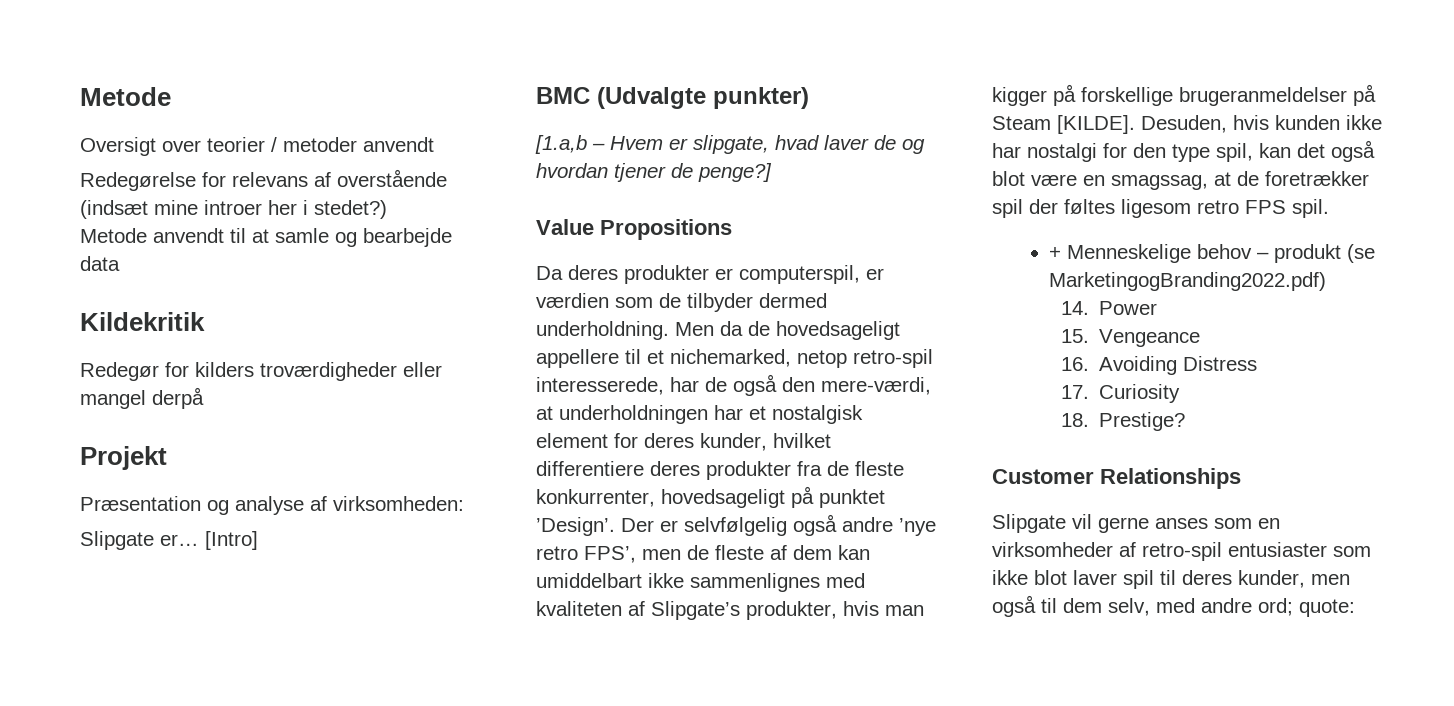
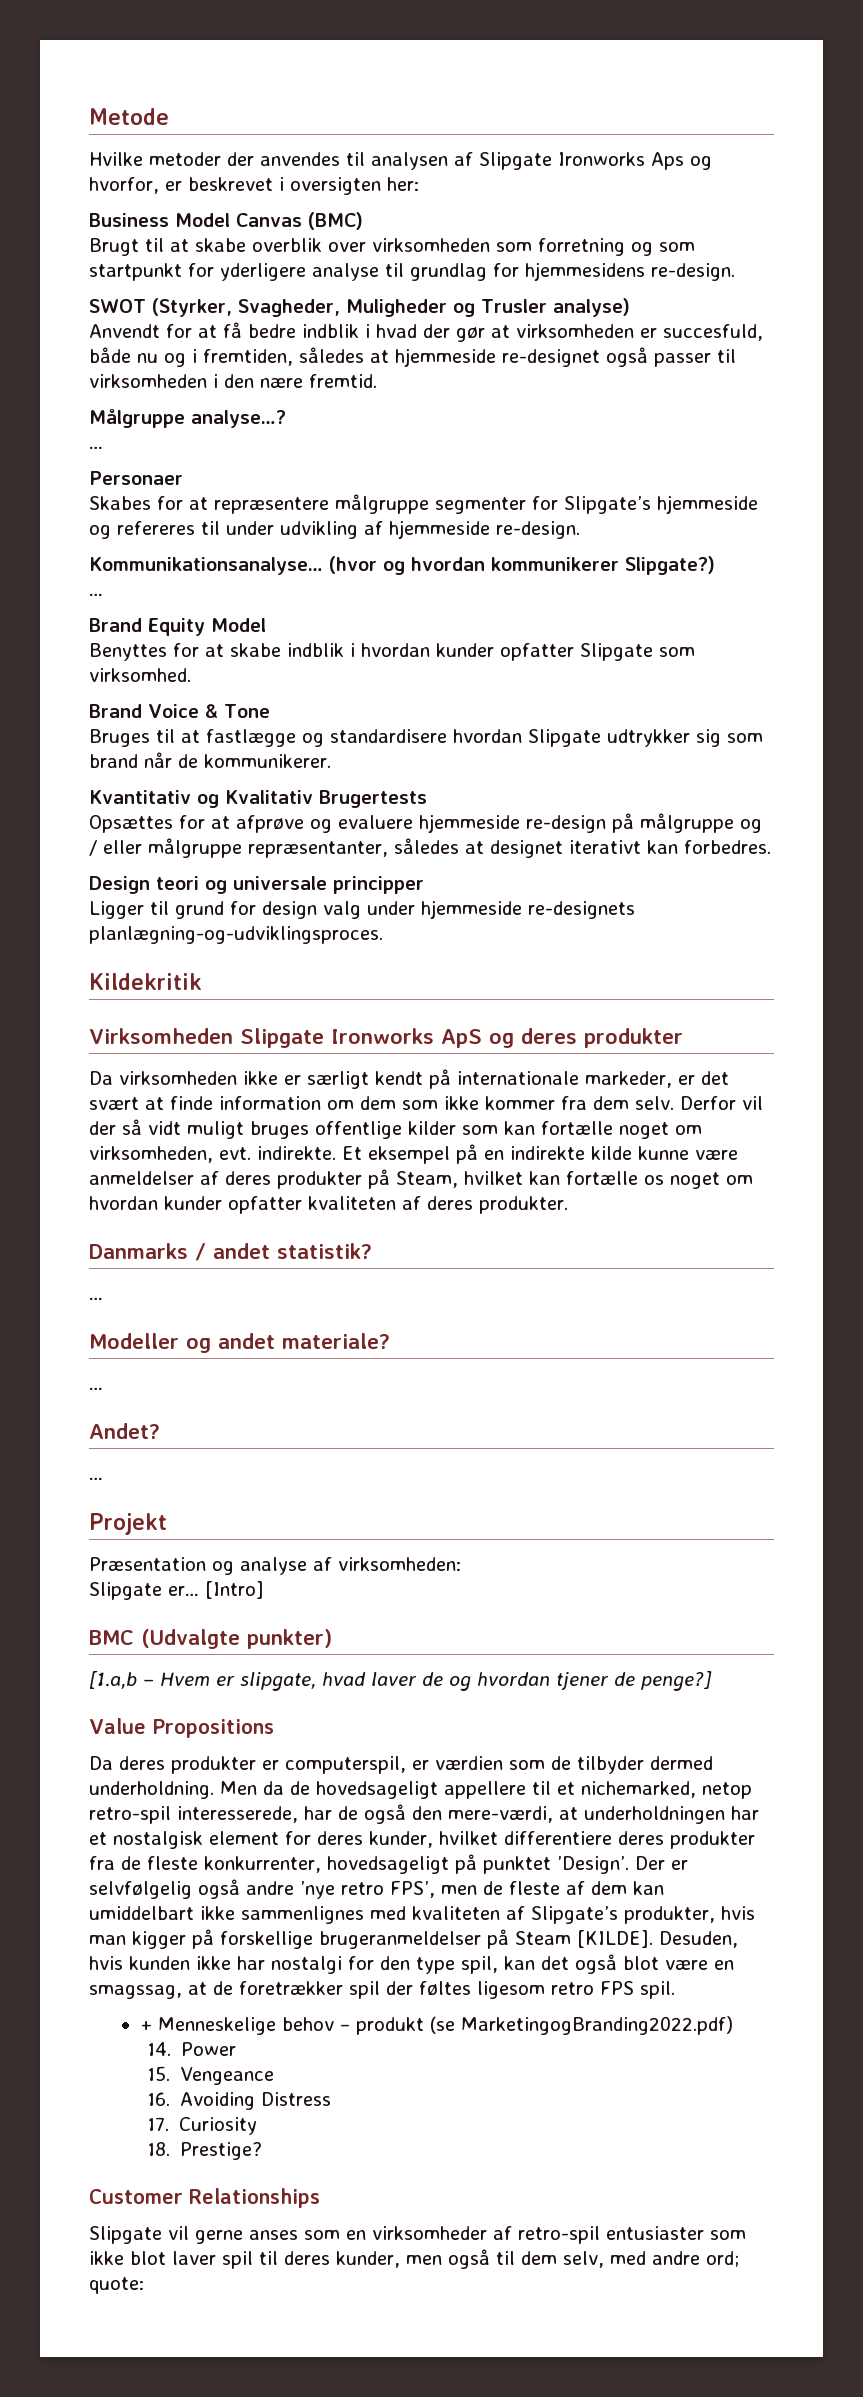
- Oversigt over teorier / metoder anvendt
- Redegørelse for relevans af overstående (indsæt mine introer her i stedet?)
- Metode anvendt til at samle og bearbejde data
+ Hvilke metoder der anvendes til analysen af Slipgate Ironworks Aps og hvorfor, er beskrevet i oversigten her:
+ Business Model Canvas (BMC)
+ Brugt til at skabe overblik over virksomheden som forretning og som startpunkt for yderligere analyse til grundlag for hjemmesidens re-design.
+ SWOT (Styrker, Svagheder, Muligheder og Trusler analyse)
+ Anvendt for at få bedre indblik i hvad der gør at virksomheden er succesfuld, både nu og i fremtiden, således at hjemmeside re-designet også passer til virksomheden i den nære fremtid.
+ Målgruppe analyse…?
+ …
+ Personaer
+ Skabes for at repræsentere målgruppe segmenter for Slipgate’s hjemmeside og refereres til under udvikling af hjemmeside re-design.
+ Kommunikationsanalyse… (hvor og hvordan kommunikerer Slipgate?)
+ …
+ Brand Equity Model
+ Benyttes for at skabe indblik i hvordan kunder opfatter Slipgate som virksomhed.
+ Brand Voice & Tone
+ Bruges til at fastlægge og standardisere hvordan Slipgate udtrykker sig som brand når de kommunikerer.
+ Kvantitativ og Kvalitativ Brugertests
+ Opsættes for at afprøve og evaluere hjemmeside re-design på målgruppe og / eller målgruppe repræsentanter, således at designet iterativt kan forbedres.
+ Design teori og universale principper
+ Ligger til grund for design valg under hjemmeside re-designets planlægning-og-udviklingsproces.
  Kildekritik
- Redegør for kilders troværdigheder eller mangel derpå
+ Virksomheden Slipgate Ironworks ApS og deres produkter
+ Da virksomheden ikke er særligt kendt på internationale markeder, er det svært at finde information om dem som ikke kommer fra dem selv. Derfor vil der så vidt muligt bruges offentlige kilder som kan fortælle noget om virksomheden, evt. indirekte. Et eksempel på en indirekte kilde kunne være anmeldelser af deres produkter på Steam, hvilket kan fortælle os noget om hvordan kunder opfatter kvaliteten af deres produkter.
+ Danmarks / andet statistik?
+ …
+ Modeller og andet materiale?
+ …
+ Andet?
+ …

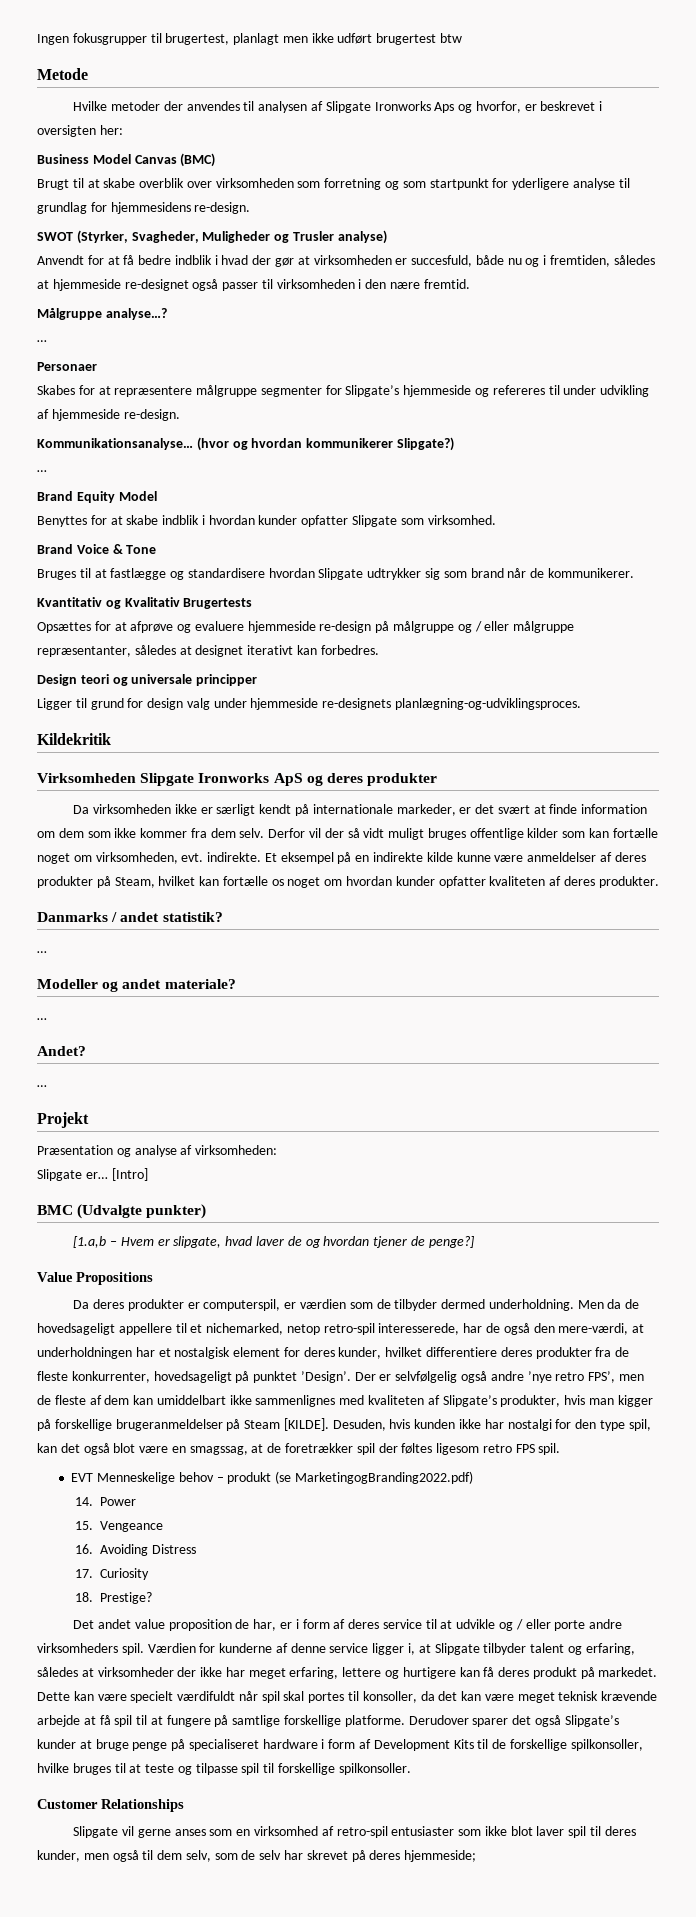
+ Ingen fokusgrupper til brugertest, planlagt men ikke udført brugertest btw
- + Menneskelige behov – produkt (se MarketingogBranding2022.pdf)
+ EVT Menneskelige behov – produkt (se MarketingogBranding2022.pdf)
+ Det andet value proposition de har, er i form af deres service til at udvikle og / eller porte andre virksomheders spil. Værdien for kunderne af denne service ligger i, at Slipgate tilbyder talent og erfaring, således at virksomheder der ikke har meget erfaring, lettere og hurtigere kan få deres produkt på markedet. Dette kan være specielt værdifuldt når spil skal portes til konsoller, da det kan være meget teknisk krævende arbejde at få spil til at fungere på samtlige forskellige platforme. Derudover sparer det også Slipgate’s kunder at bruge penge på specialiseret hardware i form af Development Kits til de forskellige spilkonsoller, hvilke bruges til at teste og tilpasse spil til forskellige spilkonsoller.
- Slipgate vil gerne anses som en virksomheder af retro-spil entusiaster som ikke blot laver spil til deres kunder, men også til dem selv, med andre ord; quote:
+ Slipgate vil gerne anses som en virksomhed af retro-spil entusiaster som ikke blot laver spil til deres kunder, men også til dem selv, som de selv har skrevet på deres hjemmeside;

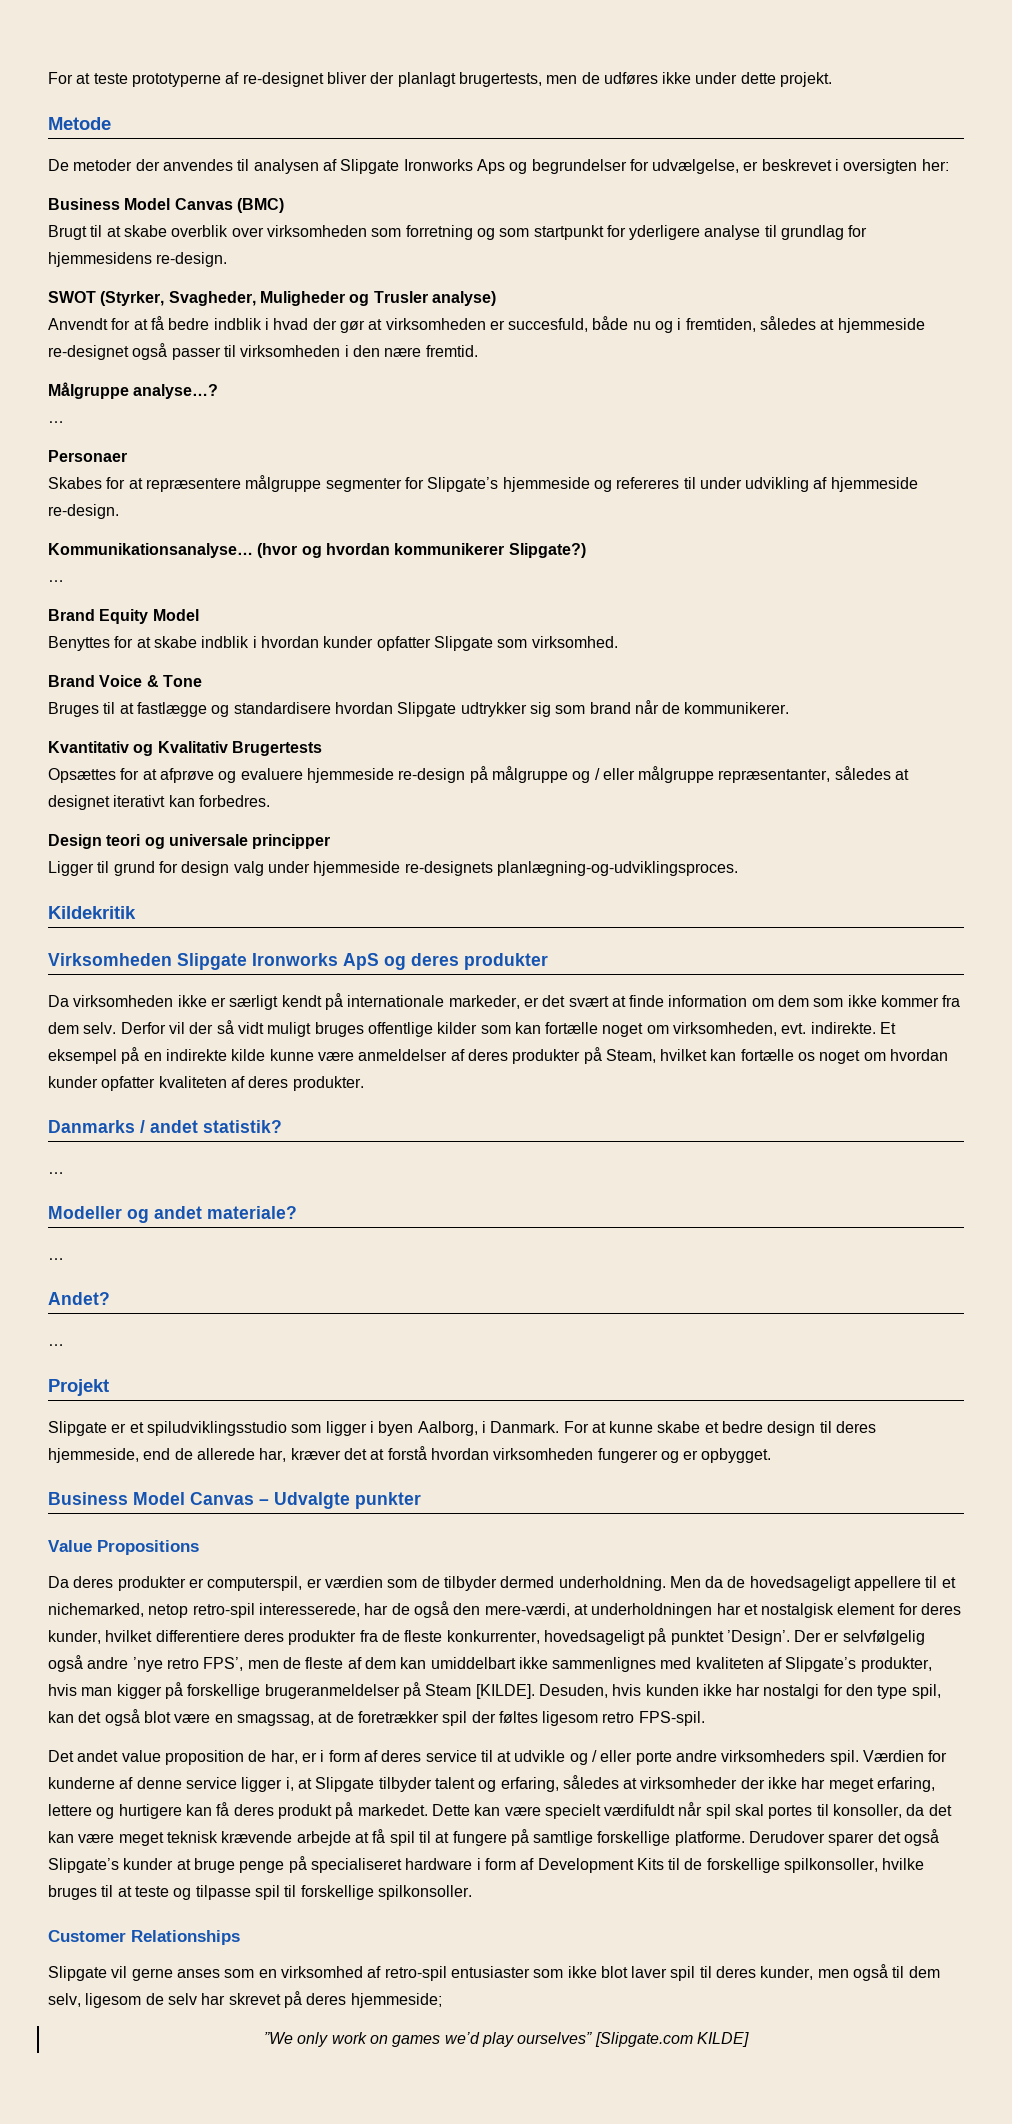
- Ingen fokusgrupper til brugertest, planlagt men ikke udført brugertest btw
+ For at teste prototyperne af re-designet bliver der planlagt brugertests, men de udføres ikke under dette projekt.
- Hvilke metoder der anvendes til analysen af Slipgate Ironworks Aps og hvorfor, er beskrevet i oversigten her:
+ De metoder der anvendes til analysen af Slipgate Ironworks Aps og begrundelser for udvælgelse, er beskrevet i oversigten her:
- Præsentation og analyse af virksomheden:
- Slipgate er… [Intro]
- BMC (Udvalgte punkter)
- [1.a,b – Hvem er slipgate, hvad laver de og hvordan tjener de penge?]
+ Slipgate er et spiludviklingsstudio som ligger i byen Aalborg, i Danmark. For at kunne skabe et bedre design til deres hjemmeside, end de allerede har, kræver det at forstå hvordan virksomheden fungerer og er opbygget.
+ Business Model Canvas – Udvalgte punkter
- Desuden, hvis kunden ikke har nostalgi for den type spil, kan det også blot være en smagssag, at de foretrækker spil der føltes ligesom retro FPS spil.
- EVT Menneskelige behov – produkt (se MarketingogBranding2022.pdf)
- 14. Power
- 15. Vengeance
- 16. Avoiding Distress
- 17. Curiosity
- 18. Prestige?
+ Desuden, hvis kunden ikke har nostalgi for den type spil, kan det også blot være en smagssag, at de foretrækker spil der føltes ligesom retro FPS-spil.
- Slipgate vil gerne anses som en virksomhed af retro-spil entusiaster som ikke blot laver spil til deres kunder, men også til dem selv, som de selv har skrevet på deres hjemmeside;
+ Slipgate vil gerne anses som en virksomhed af retro-spil entusiaster som ikke blot laver spil til deres kunder, men også til dem selv, ligesom de selv har skrevet på deres hjemmeside;
+ ”We only work on games we’d play ourselves” [Slipgate.com KILDE]

